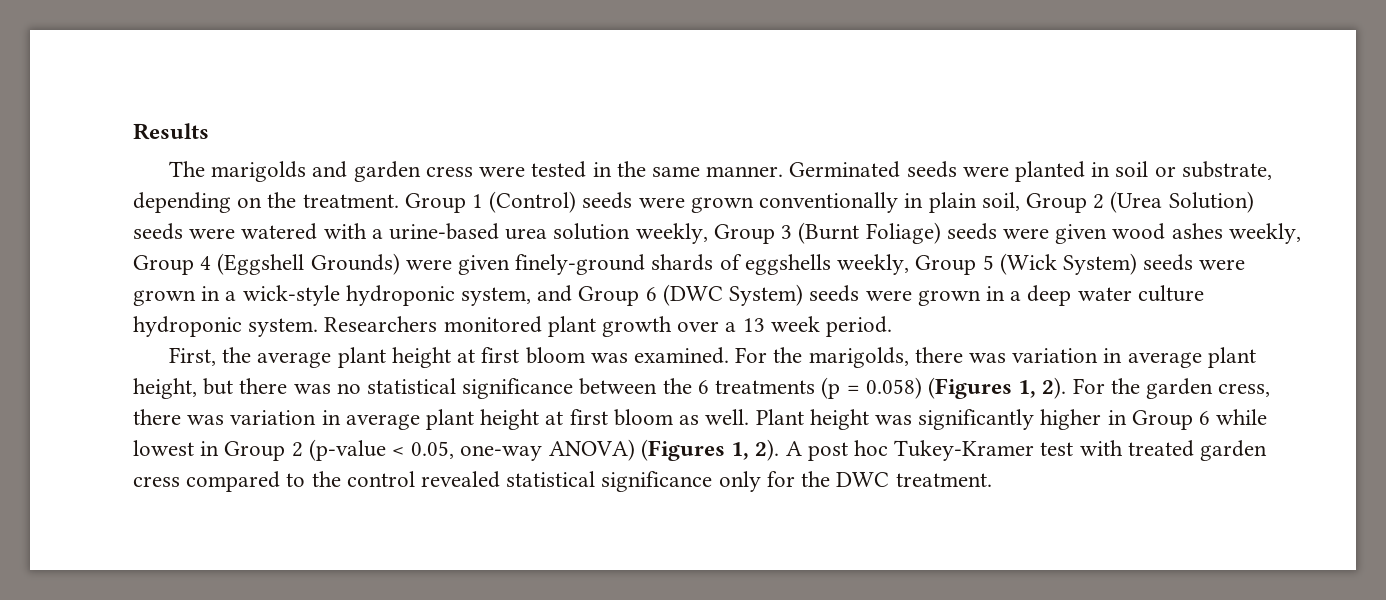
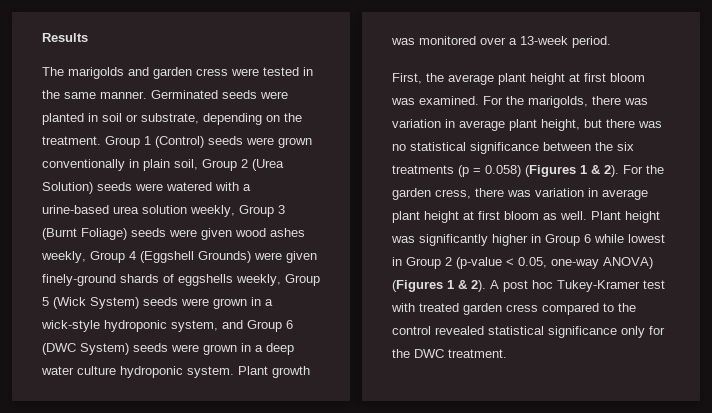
- Researchers monitored plant growth over a 13 week period.
+ Plant growth was monitored over a 13-week period.
- For the marigolds, there was variation in average plant height, but there was no statistical significance between the 6 treatments (p = 0.058) (Figures 1, 2).
+ For the marigolds, there was variation in average plant height, but there was no statistical significance between the six treatments (p = 0.058) (Figures 1 & 2).
- Plant height was significantly higher in Group 6 while lowest in Group 2 (p-value < 0.05, one-way ANOVA) (Figures 1, 2).
+ Plant height was significantly higher in Group 6 while lowest in Group 2 (p-value < 0.05, one-way ANOVA) (Figures 1 & 2).

